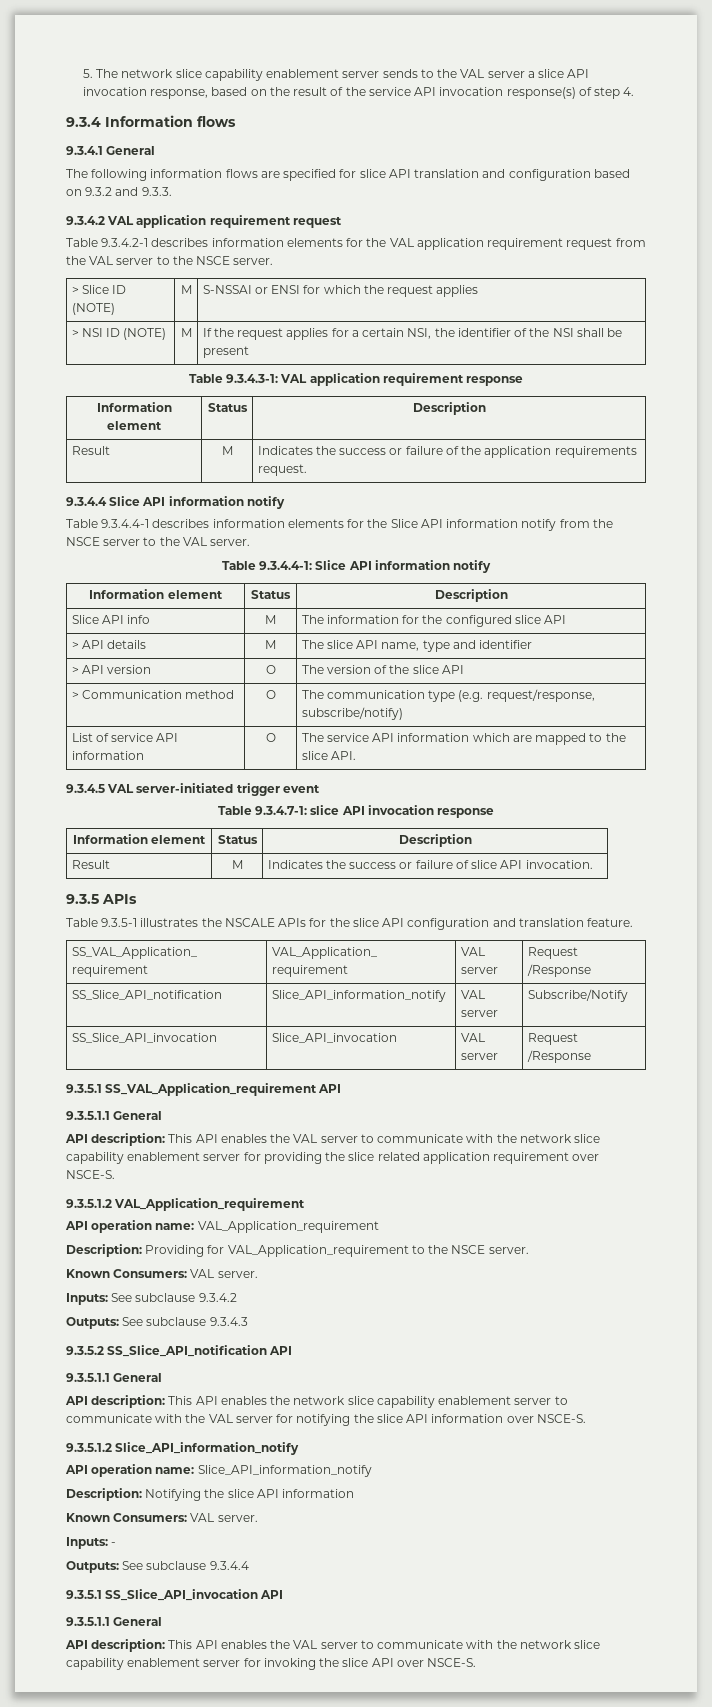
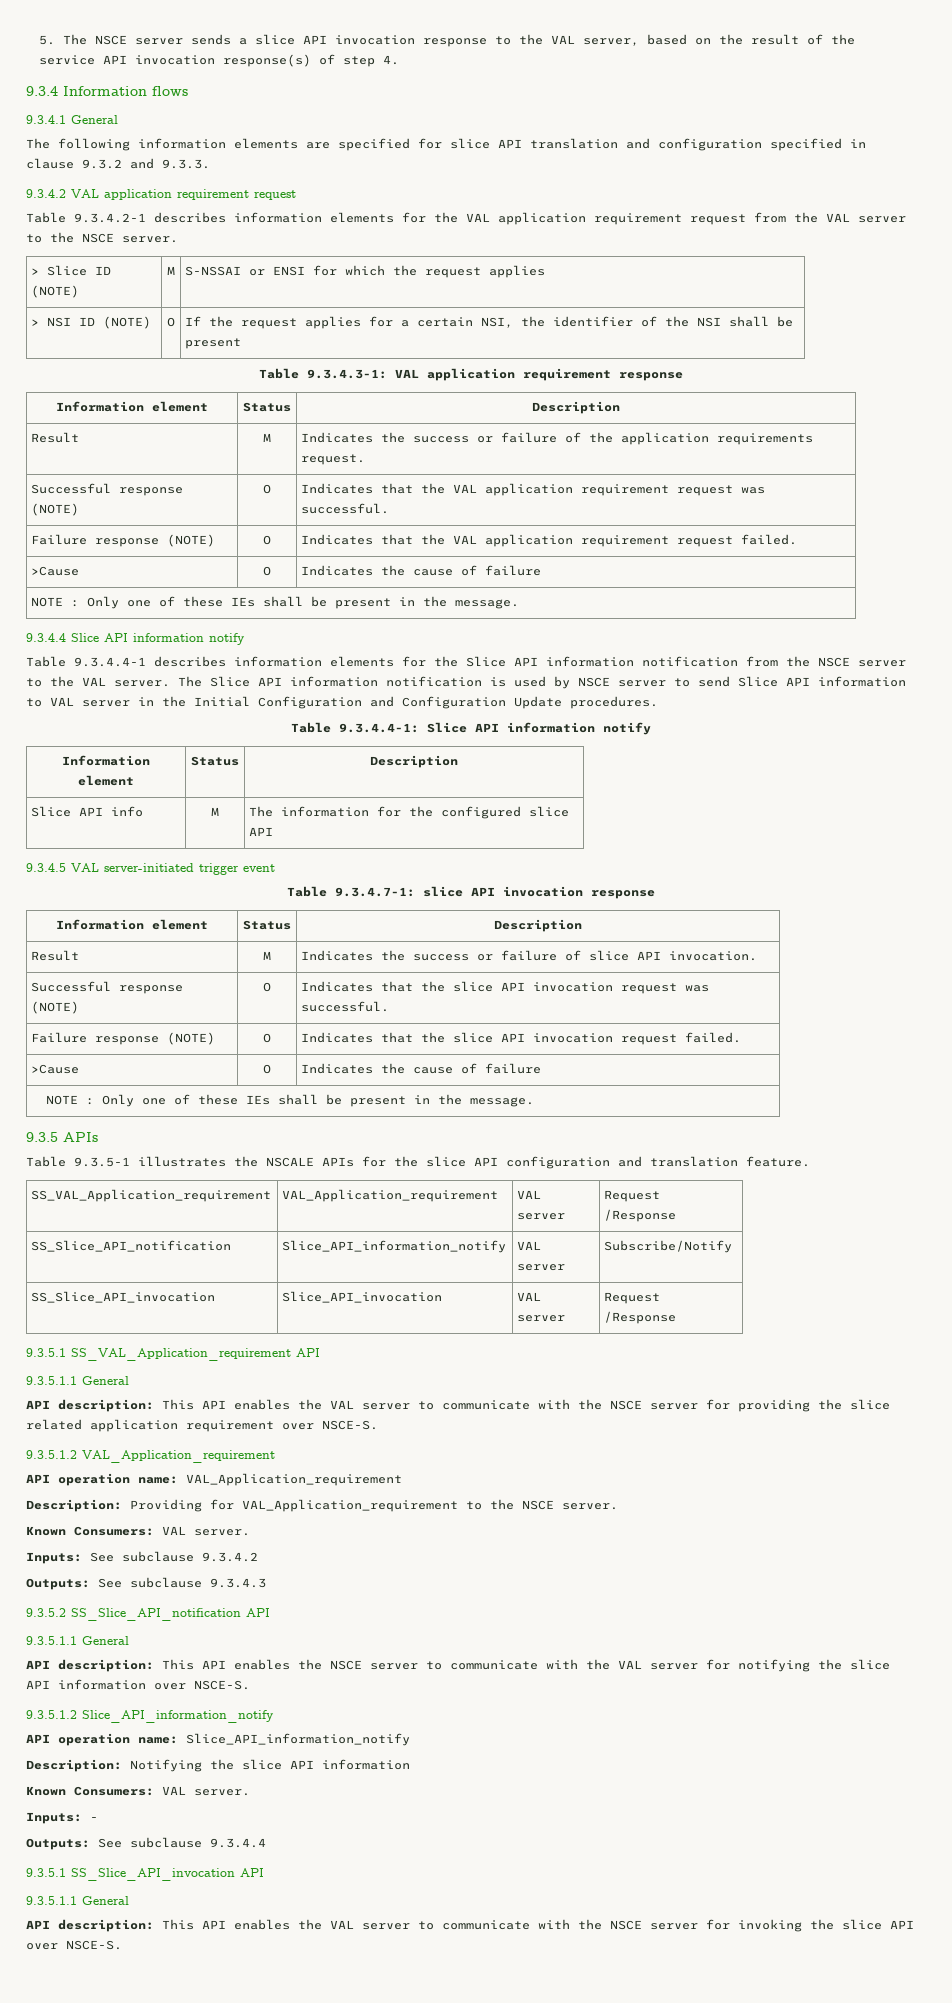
- 5. The network slice capability enablement server sends to the VAL server a slice API invocation response, based on the result of the service API invocation response(s) of step 4.
+ 5. The NSCE server sends a slice API invocation response to the VAL server, based on the result of the service API invocation response(s) of step 4.
- The following information flows are specified for slice API translation and configuration based on 9.3.2 and 9.3.3.
+ The following information elements are specified for slice API translation and configuration specified in clause 9.3.2 and 9.3.3.
- > NSI ID (NOTE) | M | If the request applies for a certain NSI, the identifier of the NSI shall be present
+ > NSI ID (NOTE) | O | If the request applies for a certain NSI, the identifier of the NSI shall be present
+ Successful response (NOTE) | O | Indicates that the VAL application requirement request was successful.
+ Failure response (NOTE) | O | Indicates that the VAL application requirement request failed.
+ >Cause | O | Indicates the cause of failure
+ NOTE : Only one of these IEs shall be present in the message.
- Table 9.3.4.4-1 describes information elements for the Slice API information notify from the NSCE server to the VAL server.
+ Table 9.3.4.4-1 describes information elements for the Slice API information notification from the NSCE server to the VAL server. The Slice API information notification is used by NSCE server to send Slice API information to VAL server in the Initial Configuration and Configuration Update procedures.
- > API details | M | The slice API name, type and identifier
- > API version | O | The version of the slice API
- > Communication method | O | The communication type (e.g. request/response, subscribe/notify)
- List of service API information | O | The service API information which are mapped to the slice API.
+ Successful response (NOTE) | O | Indicates that the slice API invocation request was successful.
+ Failure response (NOTE) | O | Indicates that the slice API invocation request failed.
+ >Cause | O | Indicates the cause of failure
+ NOTE : Only one of these IEs shall be present in the message.
- API description: This API enables the VAL server to communicate with the network slice capability enablement server for providing the slice related application requirement over NSCE-S.
+ API description: This API enables the VAL server to communicate with the NSCE server for providing the slice related application requirement over NSCE-S.
- API description: This API enables the network slice capability enablement server to communicate with the VAL server for notifying the slice API information over NSCE-S.
+ API description: This API enables the NSCE server to communicate with the VAL server for notifying the slice API information over NSCE-S.
- API description: This API enables the VAL server to communicate with the network slice capability enablement server for invoking the slice API over NSCE-S.
+ API description: This API enables the VAL server to communicate with the NSCE server for invoking the slice API over NSCE-S.

